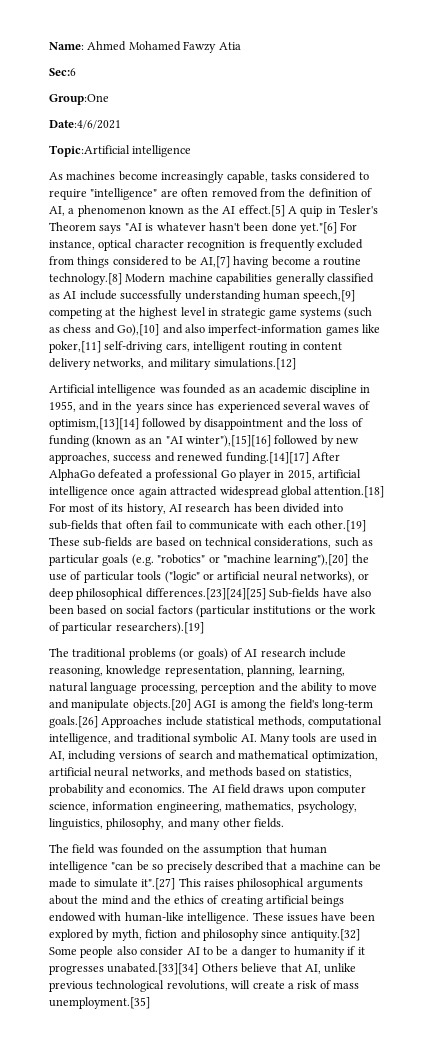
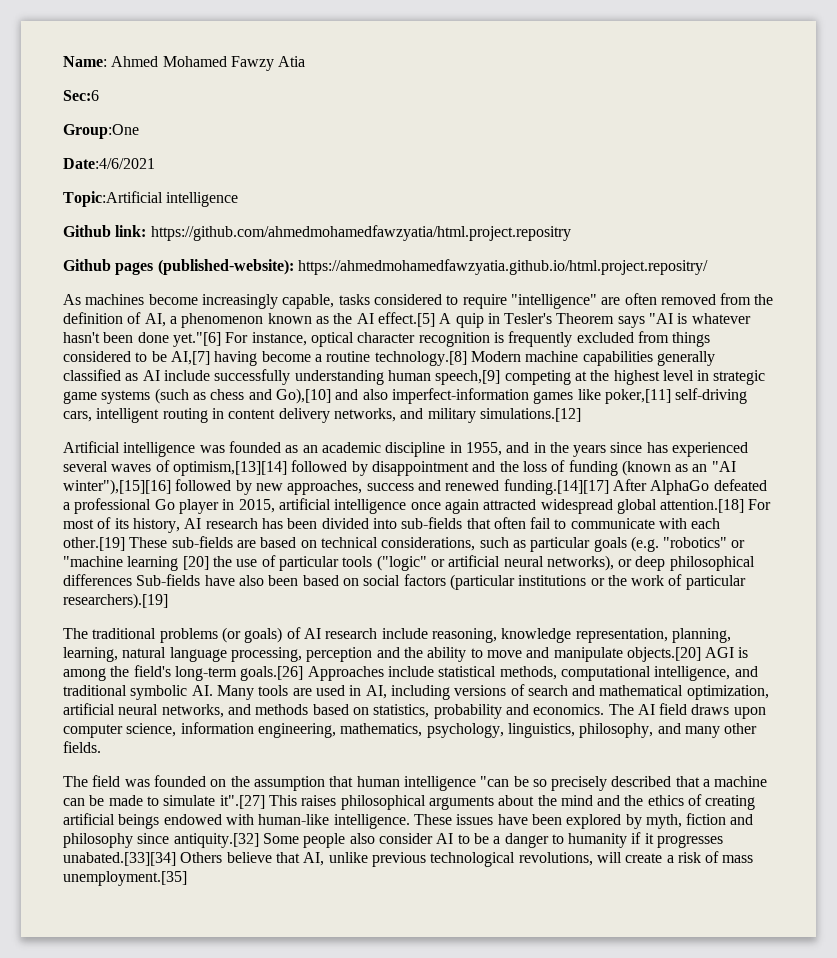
+ Github link: https://github.com/ahmedmohamedfawzyatia/html.project.repositry
+ Github pages (published-website): https://ahmedmohamedfawzyatia.github.io/html.project.repositry/
- Artificial intelligence was founded as an academic discipline in 1955, and in the years since has experienced several waves of optimism,[13][14] followed by disappointment and the loss of funding (known as an "AI winter"),[15][16] followed by new approaches, success and renewed funding.[14][17] After AlphaGo defeated a professional Go player in 2015, artificial intelligence once again attracted widespread global attention.[18] For most of its history, AI research has been divided into sub-fields that often fail to communicate with each other.[19] These sub-fields are based on technical considerations, such as particular goals (e.g. "robotics" or "machine learning"),[20] the use of particular tools ("logic" or artificial neural networks), or deep philosophical differences.[23][24][25] Sub-fields have also been based on social factors (particular institutions or the work of particular researchers).[19]
+ Artificial intelligence was founded as an academic discipline in 1955, and in the years since has experienced several waves of optimism,[13][14] followed by disappointment and the loss of funding (known as an "AI winter"),[15][16] followed by new approaches, success and renewed funding.[14][17] After AlphaGo defeated a professional Go player in 2015, artificial intelligence once again attracted widespread global attention.[18] For most of its history, AI research has been divided into sub-fields that often fail to communicate with each other.[19] These sub-fields are based on technical considerations, such as particular goals (e.g. "robotics" or "machine learning [20] the use of particular tools ("logic" or artificial neural networks), or deep philosophical differences Sub-fields have also been based on social factors (particular institutions or the work of particular researchers).[19]

